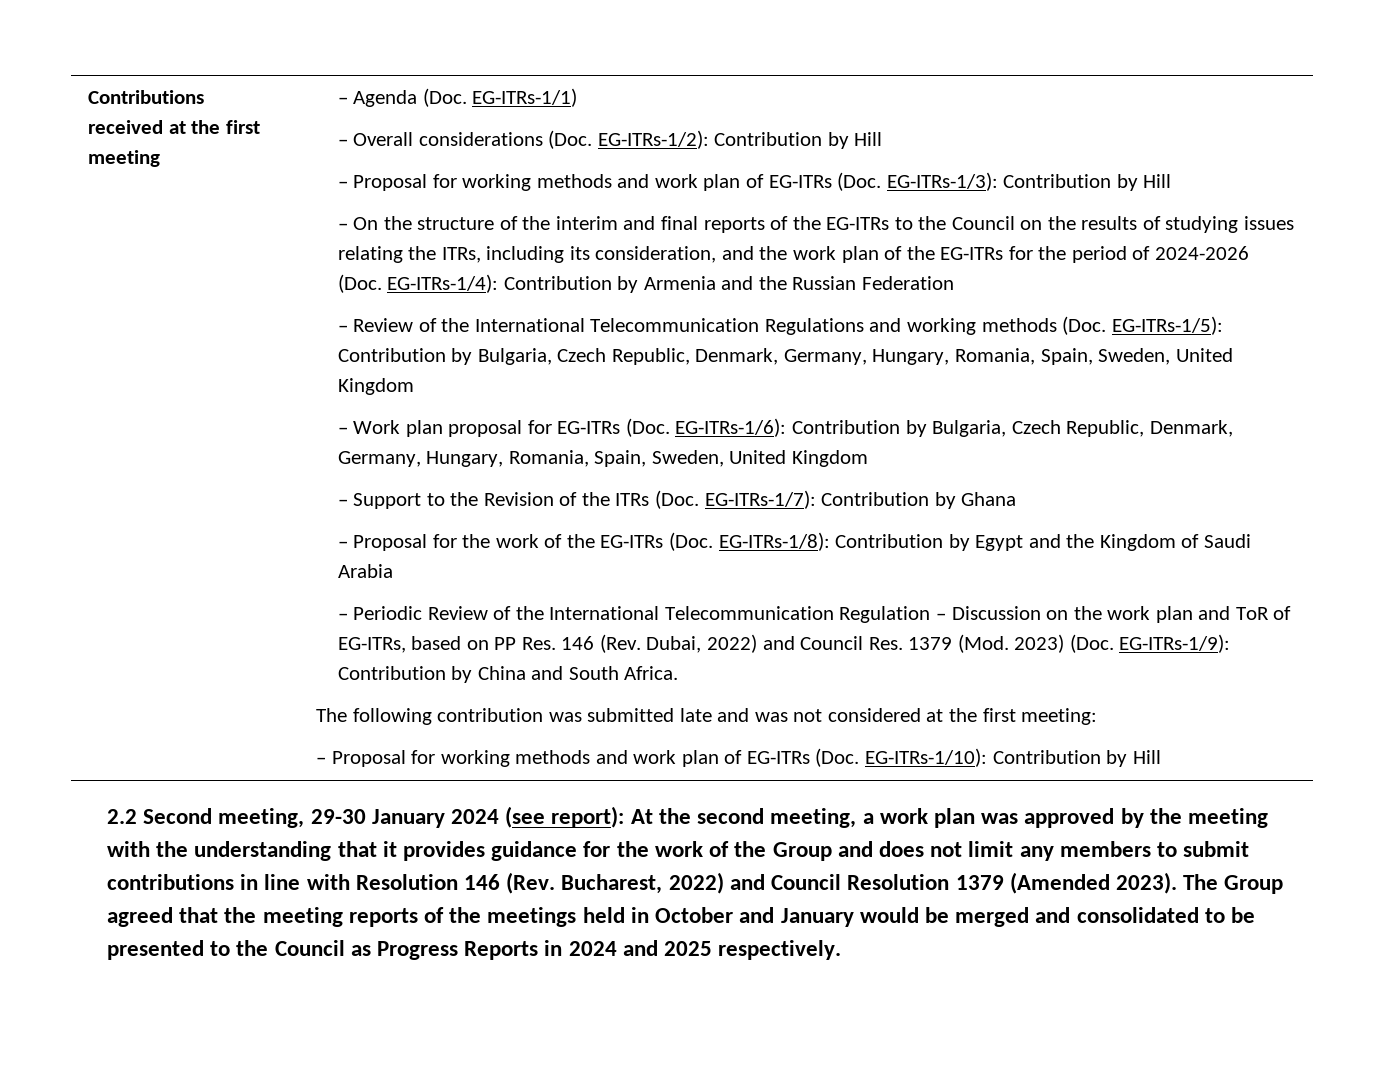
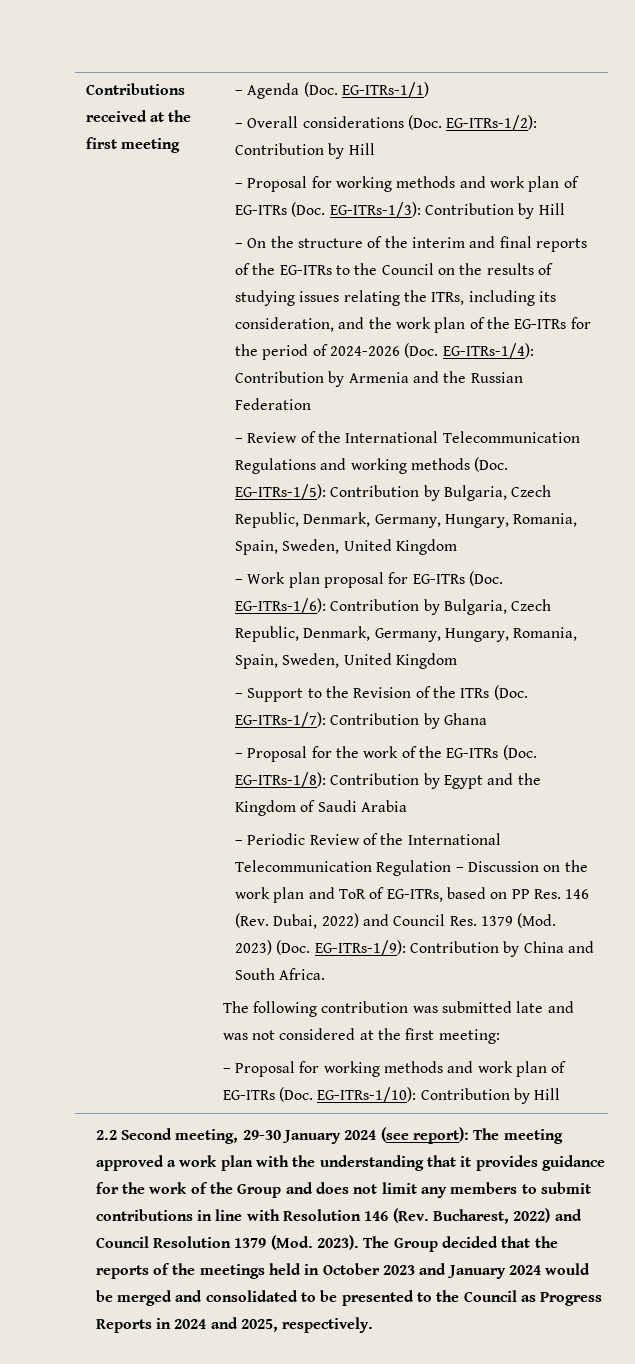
- 2.2 Second meeting, 29-30 January 2024 (see report): At the second meeting, a work plan was approved by the meeting with the understanding that it provides guidance for the work of the Group and does not limit any members to submit contributions in line with Resolution 146 (Rev. Bucharest, 2022) and Council Resolution 1379 (Amended 2023).
+ 2.2 Second meeting, 29-30 January 2024 (see report): The meeting approved a work plan with the understanding that it provides guidance for the work of the Group and does not limit any members to submit contributions in line with Resolution 146 (Rev. Bucharest, 2022) and Council Resolution 1379 (Mod. 2023).
- The Group agreed that the meeting reports of the meetings held in October and January would be merged and consolidated to be presented to the Council as Progress Reports in 2024 and 2025 respectively.
+ The Group decided that the reports of the meetings held in October 2023 and January 2024 would be merged and consolidated to be presented to the Council as Progress Reports in 2024 and 2025, respectively.

